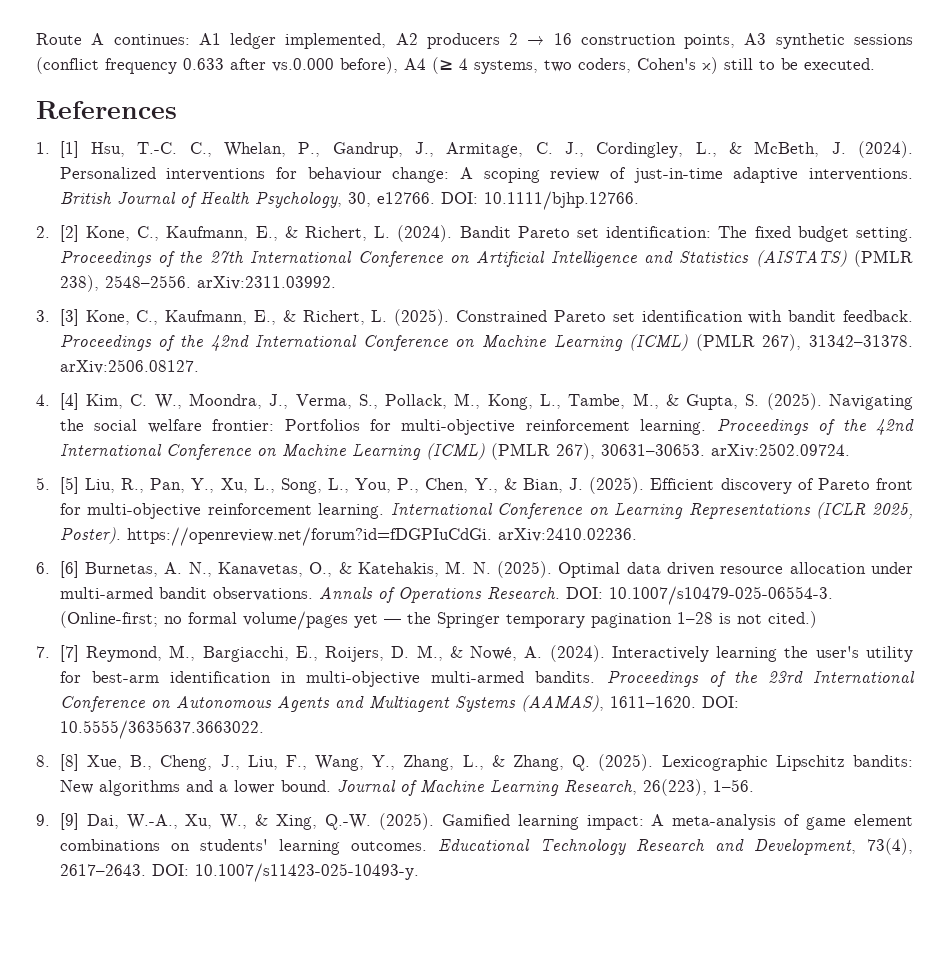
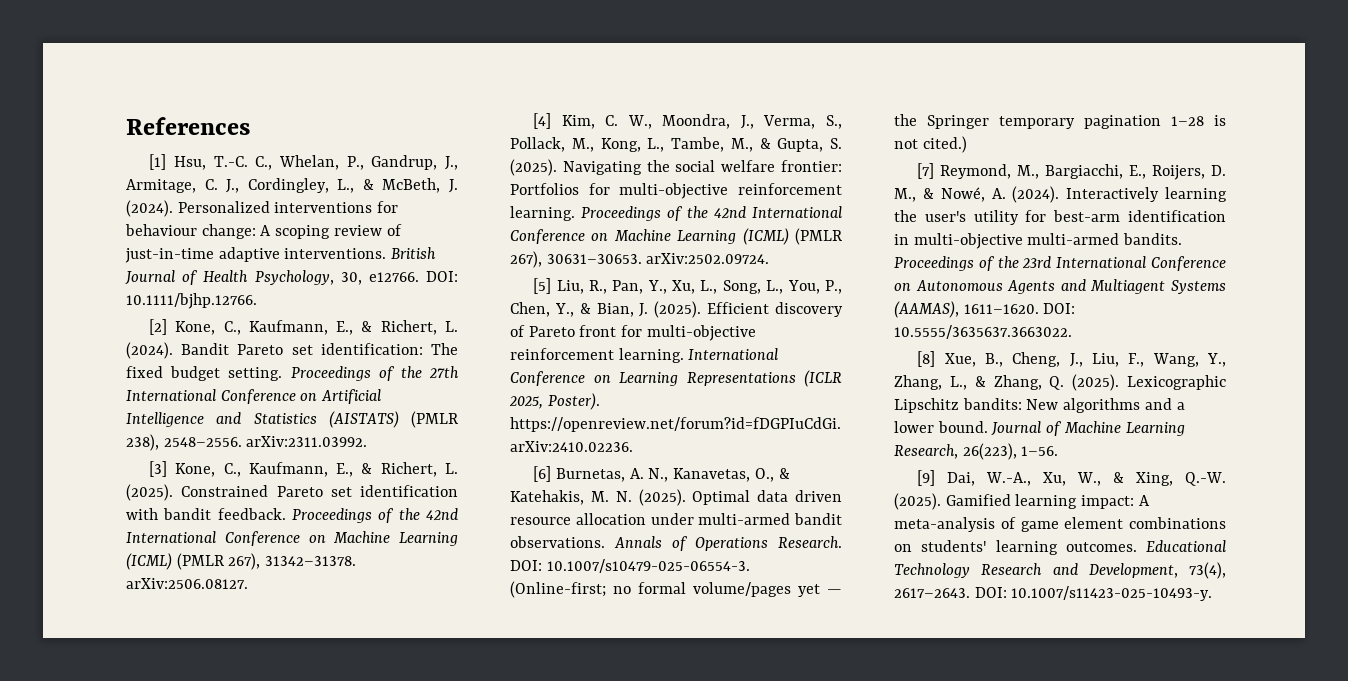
- Route A continues: A1 ledger implemented, A2 producers 2 → 16 construction points, A3 synthetic sessions (conflict frequency 0.633 after vs.0.000 before), A4 (≥ 4 systems, two coders, Cohen's κ) still to be executed.
- 1. [1] Hsu, T.-C. C., Whelan, P., Gandrup, J., Armitage, C. J., Cordingley, L., & McBeth, J. (2024).
+ [1] Hsu, T.-C. C., Whelan, P., Gandrup, J., Armitage, C. J., Cordingley, L., & McBeth, J. (2024).
- 2. [2] Kone, C., Kaufmann, E., & Richert, L. (2024).
+ [2] Kone, C., Kaufmann, E., & Richert, L. (2024).
- 3. [3] Kone, C., Kaufmann, E., & Richert, L. (2025).
+ [3] Kone, C., Kaufmann, E., & Richert, L. (2025).
- 4. [4] Kim, C. W., Moondra, J., Verma, S., Pollack, M., Kong, L., Tambe, M., & Gupta, S. (2025).
+ [4] Kim, C. W., Moondra, J., Verma, S., Pollack, M., Kong, L., Tambe, M., & Gupta, S. (2025).
- 5. [5] Liu, R., Pan, Y., Xu, L., Song, L., You, P., Chen, Y., & Bian, J. (2025).
+ [5] Liu, R., Pan, Y., Xu, L., Song, L., You, P., Chen, Y., & Bian, J. (2025).
- 6. [6] Burnetas, A. N., Kanavetas, O., & Katehakis, M. N. (2025).
+ [6] Burnetas, A. N., Kanavetas, O., & Katehakis, M. N. (2025).
- 7. [7] Reymond, M., Bargiacchi, E., Roijers, D. M., & Nowé, A. (2024).
+ [7] Reymond, M., Bargiacchi, E., Roijers, D. M., & Nowé, A. (2024).
- 8. [8] Xue, B., Cheng, J., Liu, F., Wang, Y., Zhang, L., & Zhang, Q. (2025).
+ [8] Xue, B., Cheng, J., Liu, F., Wang, Y., Zhang, L., & Zhang, Q. (2025).
- 9. [9] Dai, W.-A., Xu, W., & Xing, Q.-W. (2025).
+ [9] Dai, W.-A., Xu, W., & Xing, Q.-W. (2025).

